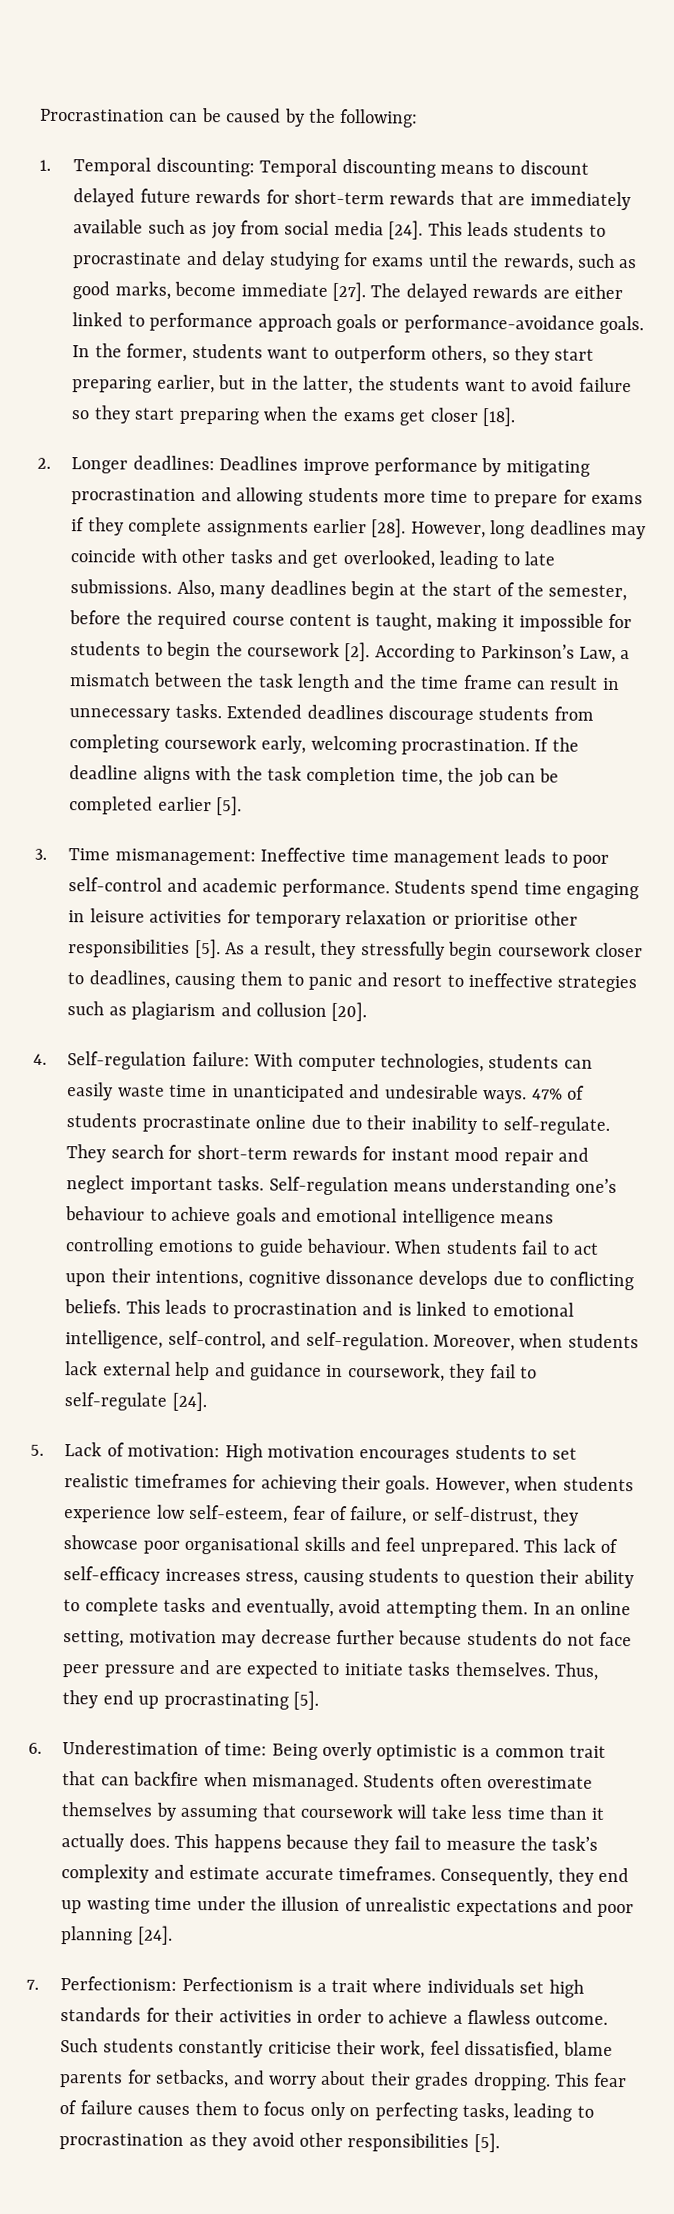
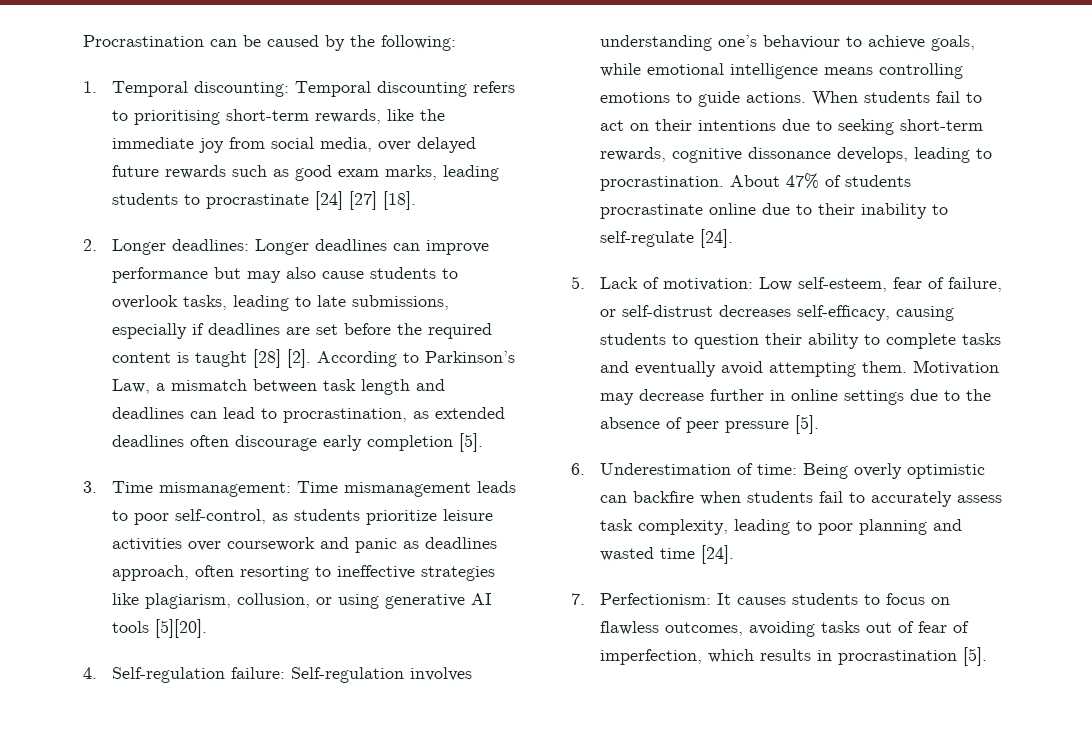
- 1. Temporal discounting: Temporal discounting means to discount delayed future rewards for short-term rewards that are immediately available such as joy from social media [24]. This leads students to procrastinate and delay studying for exams until the rewards, such as good marks, become immediate [27]. The delayed rewards are either linked to performance approach goals or performance-avoidance goals. In the former, students want to outperform others, so they start preparing earlier, but in the latter, the students want to avoid failure so they start preparing when the exams get closer [18].
- 2. Longer deadlines: Deadlines improve performance by mitigating procrastination and allowing students more time to prepare for exams if they complete assignments earlier [28]. However, long deadlines may coincide with other tasks and get overlooked, leading to late submissions. Also, many deadlines begin at the start of the semester, before the required course content is taught, making it impossible for students to begin the coursework [2].
+ 1. Temporal discounting: Temporal discounting refers to prioritising short-term rewards, like the immediate joy from social media, over delayed future rewards such as good exam marks, leading students to procrastinate [24] [27] [18].
+ 2. Longer deadlines: Longer deadlines can improve performance but may also cause students to overlook tasks, leading to late submissions, especially if deadlines are set before the required content is taught [28] [2].
- According to Parkinson’s Law, a mismatch between the task length and the time frame can result in unnecessary tasks. Extended deadlines discourage students from completing coursework early, welcoming procrastination. If the deadline aligns with the task completion time, the job can be completed earlier [5].
- 3. Time mismanagement: Ineffective time management leads to poor self-control and academic performance. Students spend time engaging in leisure activities for temporary relaxation or prioritise other responsibilities [5]. As a result, they stressfully begin coursework closer to deadlines, causing them to panic and resort to ineffective strategies such as plagiarism and collusion [20].
- 4. Self-regulation failure: With computer technologies, students can easily waste time in unanticipated and undesirable ways. 47% of students procrastinate online due to their inability to self-regulate. They search for short-term rewards for instant mood repair and neglect important tasks. Self-regulation means understanding one’s behaviour to achieve goals and emotional intelligence means controlling emotions to guide behaviour. When students fail to act upon their intentions, cognitive dissonance develops due to conflicting beliefs. This leads to procrastination and is linked to emotional intelligence, self-control, and self-regulation. Moreover, when students lack external help and guidance in coursework, they fail to self-regulate [24].
+ According to Parkinson’s Law, a mismatch between task length and deadlines can lead to procrastination, as extended deadlines often discourage early completion [5].
+ 3. Time mismanagement: Time mismanagement leads to poor self-control, as students prioritize leisure activities over coursework and panic as deadlines approach, often resorting to ineffective strategies like plagiarism, collusion, or using generative AI tools [5][20].
+ 4. Self-regulation failure: Self-regulation involves understanding one’s behaviour to achieve goals, while emotional intelligence means controlling emotions to guide actions. When students fail to act on their intentions due to seeking short-term rewards, cognitive dissonance develops, leading to procrastination. About 47% of students procrastinate online due to their inability to self-regulate [24].
- 5. Lack of motivation: High motivation encourages students to set realistic timeframes for achieving their goals. However, when students experience low self-esteem, fear of failure, or self-distrust, they showcase poor organisational skills and feel unprepared. This lack of self-efficacy increases stress, causing students to question their ability to complete tasks and eventually, avoid attempting them.
+ 5. Lack of motivation: Low self-esteem, fear of failure, or self-distrust decreases self-efficacy, causing students to question their ability to complete tasks and eventually avoid attempting them.
- In an online setting, motivation may decrease further because students do not face peer pressure and are expected to initiate tasks themselves. Thus, they end up procrastinating [5].
+ Motivation may decrease further in online settings due to the absence of peer pressure [5].
- 6. Underestimation of time: Being overly optimistic is a common trait that can backfire when mismanaged. Students often overestimate themselves by assuming that coursework will take less time than it actually does. This happens because they fail to measure the task’s complexity and estimate accurate timeframes. Consequently, they end up wasting time under the illusion of unrealistic expectations and poor planning [24].
- 7. Perfectionism: Perfectionism is a trait where individuals set high standards for their activities in order to achieve a flawless outcome. Such students constantly criticise their work, feel dissatisfied, blame parents for setbacks, and worry about their grades dropping. This fear of failure causes them to focus only on perfecting tasks, leading to procrastination as they avoid other responsibilities [5].
+ 6. Underestimation of time: Being overly optimistic can backfire when students fail to accurately assess task complexity, leading to poor planning and wasted time [24].
+ 7. Perfectionism: It causes students to focus on flawless outcomes, avoiding tasks out of fear of imperfection, which results in procrastination [5].

